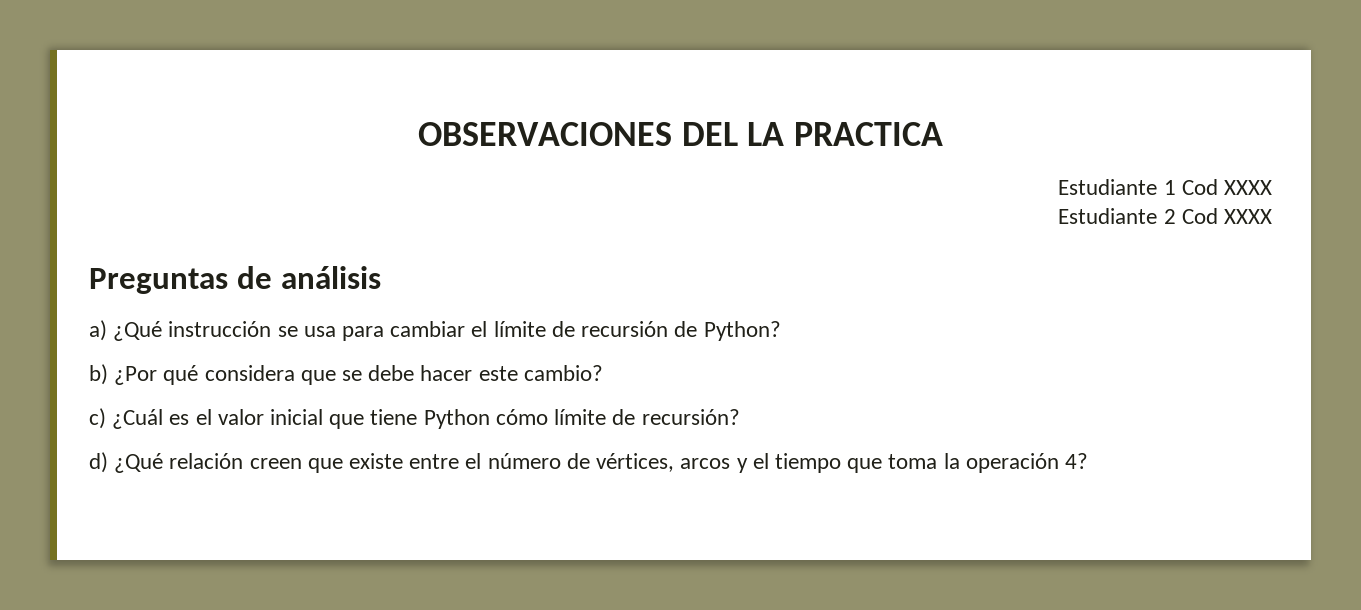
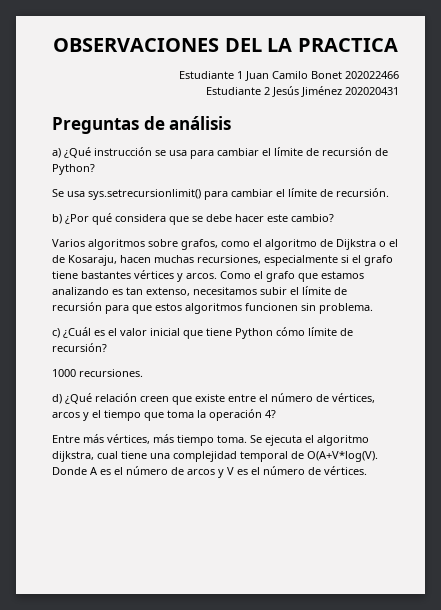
- Estudiante 1 Cod XXXX
+ Estudiante 1 Juan Camilo Bonet 202022466
- Estudiante 2 Cod XXXX
+ Estudiante 2 Jesús Jiménez 202020431
+ Se usa sys.setrecursionlimit() para cambiar el límite de recursión.
+ Varios algoritmos sobre grafos, como el algoritmo de Dijkstra o el de Kosaraju, hacen muchas recursiones, especialmente si el grafo tiene bastantes vértices y arcos. Como el grafo que estamos analizando es tan extenso, necesitamos subir el límite de recursión para que estos algoritmos funcionen sin problema.
+ 1000 recursiones.
+ Entre más vértices, más tiempo toma. Se ejecuta el algoritmo dijkstra, cual tiene una complejidad temporal de O(A+V*log(V). Donde A es el número de arcos y V es el número de vértices.

